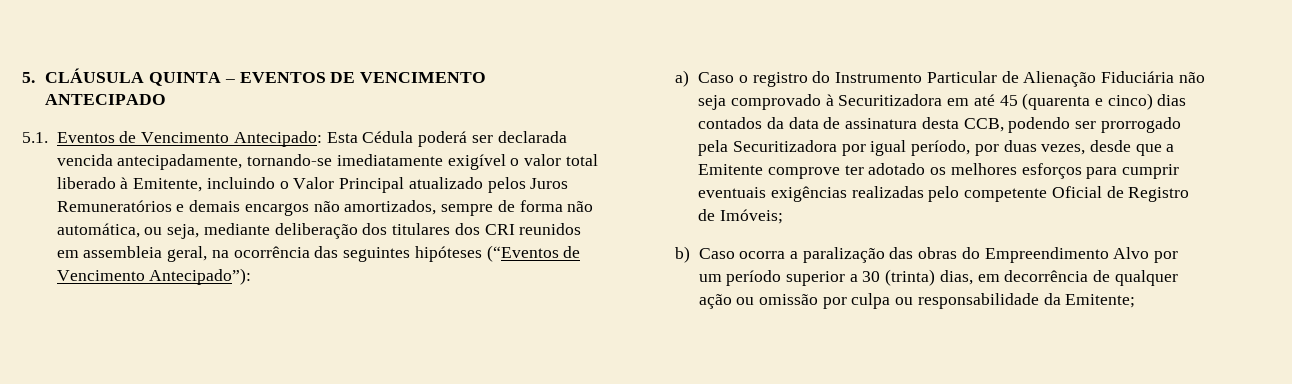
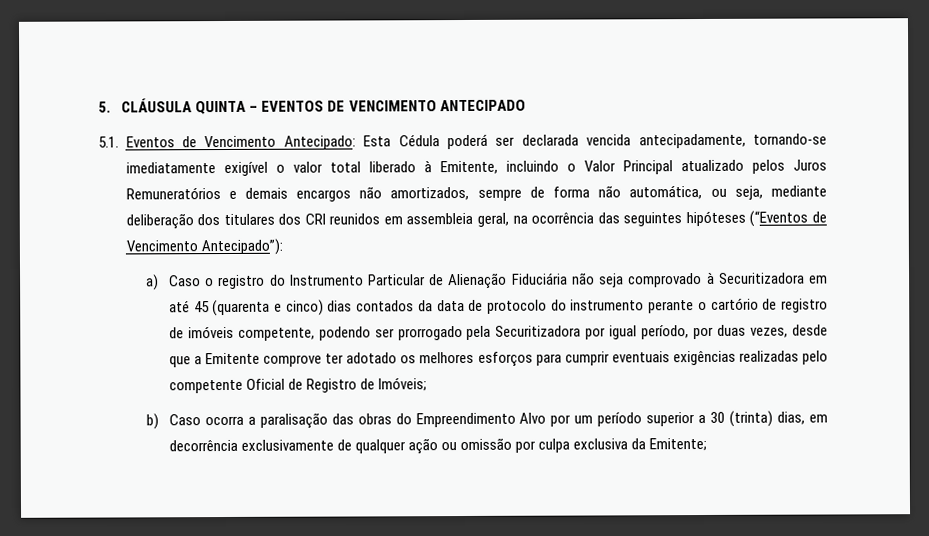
- a) Caso o registro do Instrumento Particular de Alienação Fiduciária não seja comprovado à Securitizadora em até 45 (quarenta e cinco) dias contados da data de assinatura desta CCB, podendo ser prorrogado pela Securitizadora por igual período, por duas vezes, desde que a Emitente comprove ter adotado os melhores esforços para cumprir eventuais exigências realizadas pelo competente Oficial de Registro de Imóveis;
+ a) Caso o registro do Instrumento Particular de Alienação Fiduciária não seja comprovado à Securitizadora em até 45 (quarenta e cinco) dias contados da data de protocolo do instrumento perante o cartório de registro de imóveis competente, podendo ser prorrogado pela Securitizadora por igual período, por duas vezes, desde que a Emitente comprove ter adotado os melhores esforços para cumprir eventuais exigências realizadas pelo competente Oficial de Registro de Imóveis;
- b) Caso ocorra a paralização das obras do Empreendimento Alvo por um período superior a 30 (trinta) dias, em decorrência de qualquer ação ou omissão por culpa ou responsabilidade da Emitente;
+ b) Caso ocorra a paralisação das obras do Empreendimento Alvo por um período superior a 30 (trinta) dias, em decorrência exclusivamente de qualquer ação ou omissão por culpa exclusiva da Emitente;

